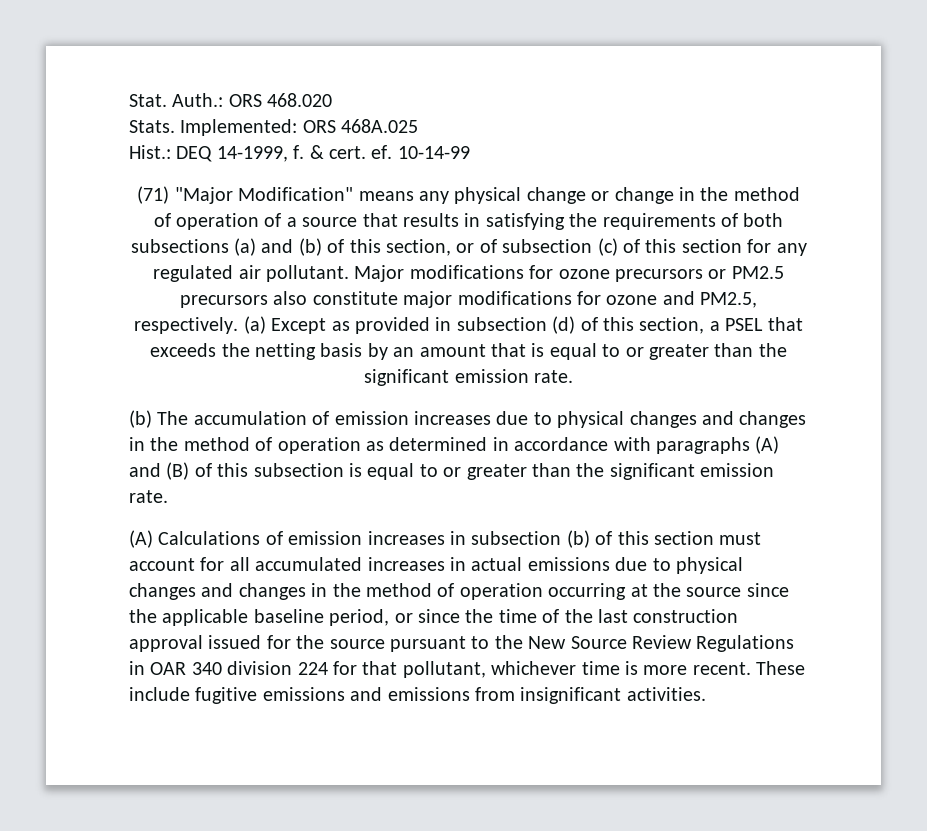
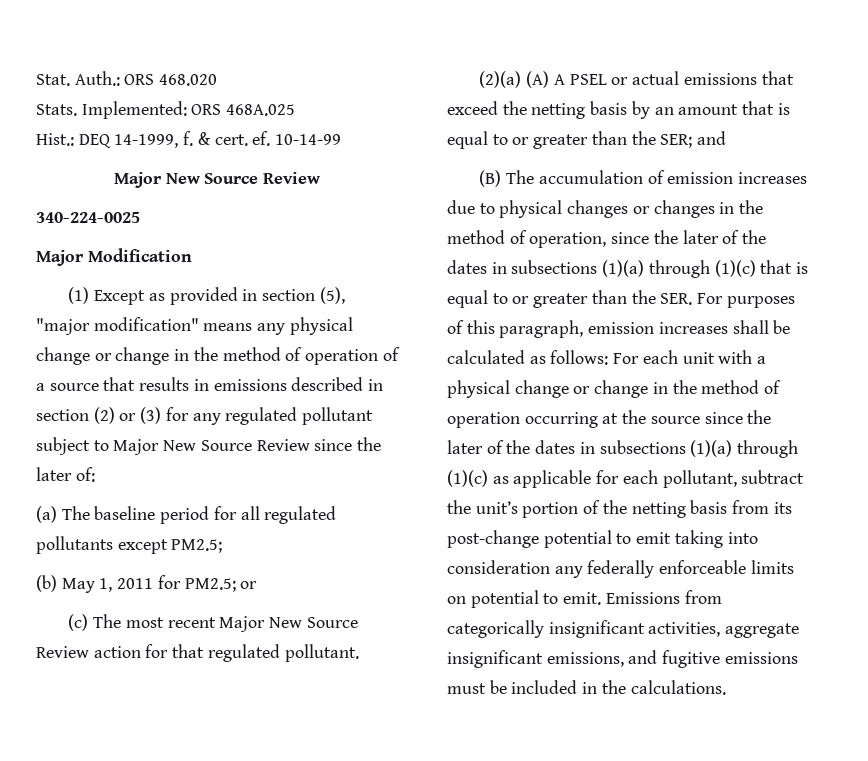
  10-14-99
- (71) "Major Modification" means any physical change or change in the method of operation of a source that results in satisfying the requirements of both subsections (a) and (b) of this section, or of subsection (c) of this section for any regulated air pollutant. Major modifications for ozone precursors or PM2.5 precursors also constitute major modifications for ozone and PM2.5, respectively. (a) Except as provided in subsection (d) of this section, a PSEL that exceeds the netting basis by an amount that is equal to or greater than the significant emission rate.
- (b) The accumulation of emission increases due to physical changes and changes in the method of operation as determined in accordance with paragraphs (A) and (B) of this subsection is equal to or greater than the significant emission rate.
- (A) Calculations of emission increases in subsection (b) of this section must account for all accumulated increases in actual emissions due to physical changes and changes in the method of operation occurring at the source since the applicable baseline period, or since the time of the last construction approval issued for the source pursuant to the New Source Review Regulations in OAR 340 division 224 for that pollutant, whichever time is more recent. These include fugitive emissions and emissions from insignificant activities.
+ Major New Source Review
+ 340-224-0025
+ Major Modification
+ (1) Except as provided in section (5), "major modification" means any physical change or change in the method of operation of a source that results in emissions described in section (2) or (3) for any regulated pollutant subject to Major New Source Review since the later of:
+ (a) The baseline period for all regulated pollutants except PM2.5;
+ (b) May 1, 2011 for PM2.5; or
+ (c) The most recent Major New Source Review action for that regulated pollutant.
+ (2)(a) (A) A PSEL or actual emissions that exceed the netting basis by an amount that is equal to or greater than the SER; and
+ (B) The accumulation of emission increases due to physical changes or changes in the method of operation, since the later of the dates in subsections (1)(a) through (1)(c) that is equal to or greater than the SER. For purposes of this paragraph, emission increases shall be calculated as follows: For each unit with a physical change or change in the method of operation occurring at the source since the later of the dates in subsections (1)(a) through (1)(c) as applicable for each pollutant, subtract the unit’s portion of the netting basis from its post-change potential to emit taking into consideration any federally enforceable limits on potential to emit. Emissions from categorically insignificant activities, aggregate insignificant emissions, and fugitive emissions must be included in the calculations.

